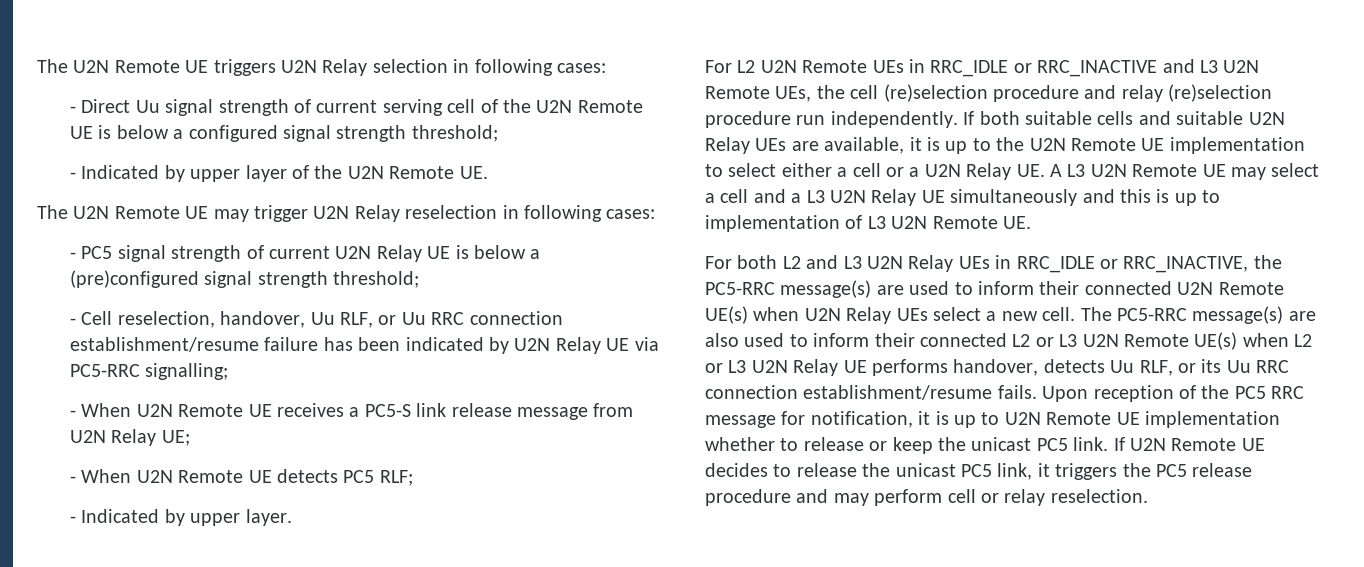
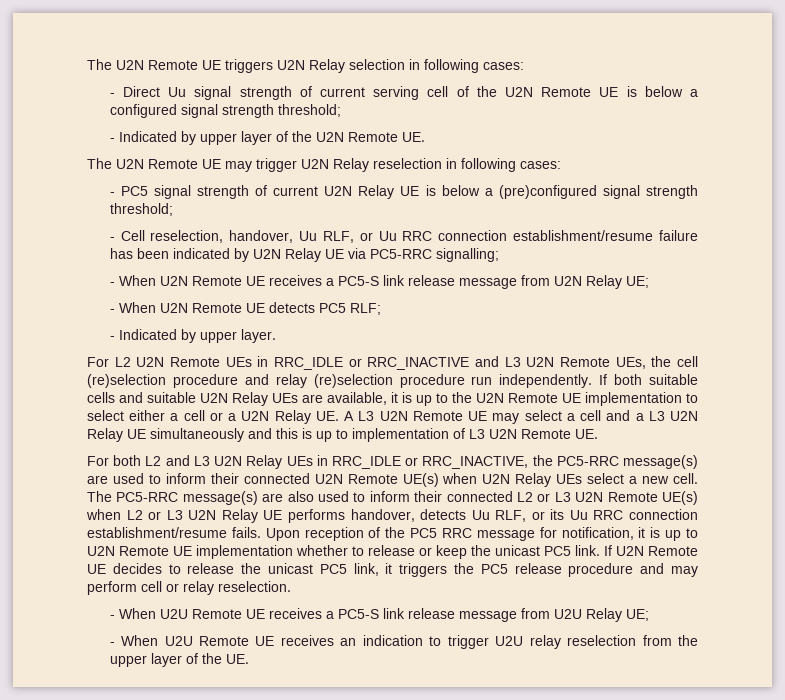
+ - When U2U Remote UE receives a PC5-S link release message from U2U Relay UE;
+ - When U2U Remote UE receives an indication to trigger U2U relay reselection from the upper layer of the UE.

